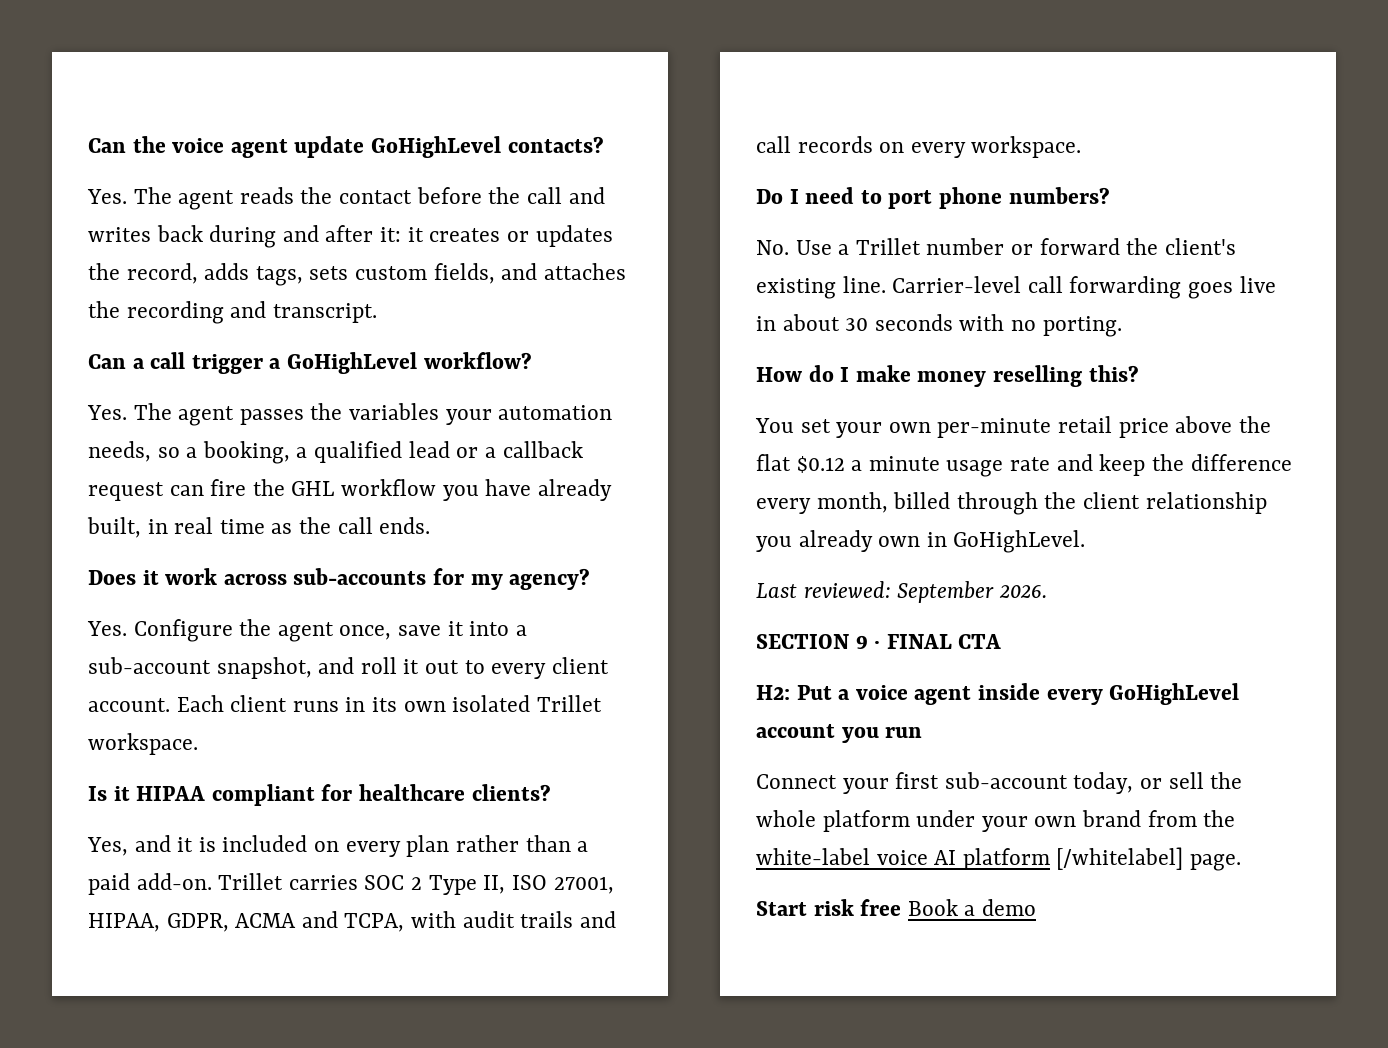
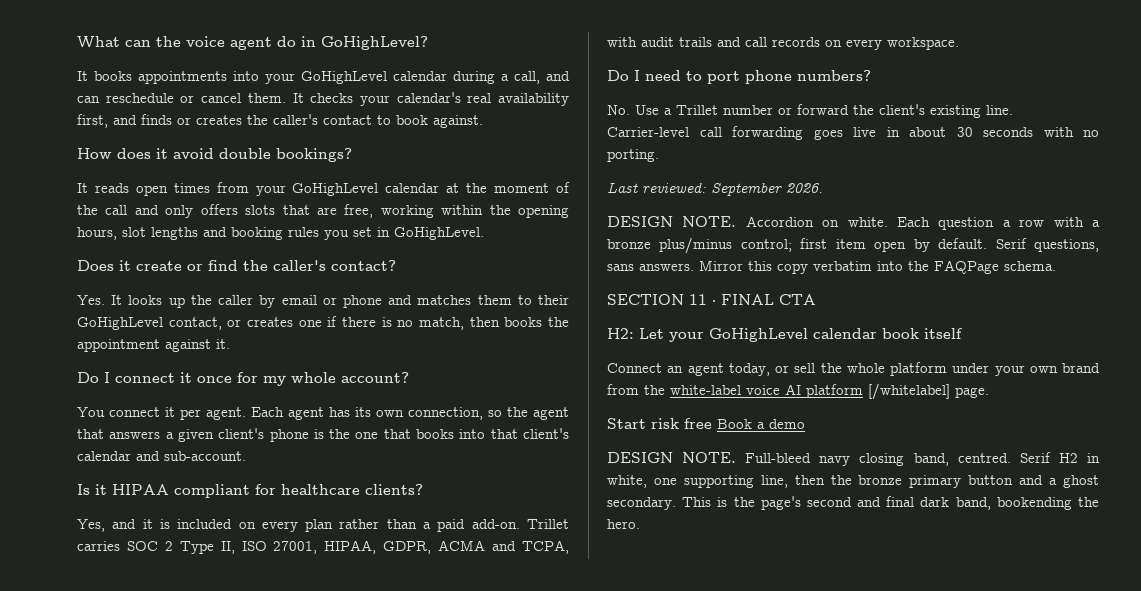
- Can the voice agent update GoHighLevel contacts?
- Yes. The agent reads the contact before the call and writes back during and after it: it creates or updates the record, adds tags, sets custom fields, and attaches the recording and transcript.
- Can a call trigger a GoHighLevel workflow?
- Yes. The agent passes the variables your automation needs, so a booking, a qualified lead or a callback request can fire the GHL workflow you have already built, in real time as the call ends.
- Does it work across sub-accounts for my agency?
- Yes. Configure the agent once, save it into a sub-account snapshot, and roll it out to every client account. Each client runs in its own isolated Trillet workspace.
+ What can the voice agent do in GoHighLevel?
+ It books appointments into your GoHighLevel calendar during a call, and can reschedule or cancel them. It checks your calendar's real availability first, and finds or creates the caller's contact to book against.
+ How does it avoid double bookings?
+ It reads open times from your GoHighLevel calendar at the moment of the call and only offers slots that are free, working within the opening hours, slot lengths and booking rules you set in GoHighLevel.
+ Does it create or find the caller's contact?
+ Yes. It looks up the caller by email or phone and matches them to their GoHighLevel contact, or creates one if there is no match, then books the appointment against it.
+ Do I connect it once for my whole account?
+ You connect it per agent. Each agent has its own connection, so the agent that answers a given client's phone is the one that books into that client's calendar and sub-account.
- How do I make money reselling this?
- You set your own per-minute retail price above the flat $0.12 a minute usage rate and keep the difference every month, billed through the client relationship you already own in GoHighLevel.
  Last reviewed: September 2026.
+ DESIGN NOTE. Accordion on white. Each question a row with a bronze plus/minus control; first item open by default. Serif questions, sans answers. Mirror this copy verbatim into the FAQPage schema.
- SECTION 9 · FINAL CTA
+ SECTION 11 · FINAL CTA
- H2: Put a voice agent inside every GoHighLevel account you run
- Connect your first sub-account today, or sell the whole platform under your own brand from the white-label voice AI platform [/whitelabel] page.
+ H2: Let your GoHighLevel calendar book itself
+ Connect an agent today, or sell the whole platform under your own brand from the white-label voice AI platform [/whitelabel] page.
+ DESIGN NOTE. Full-bleed navy closing band, centred. Serif H2 in white, one supporting line, then the bronze primary button and a ghost secondary. This is the page's second and final dark band, bookending the hero.

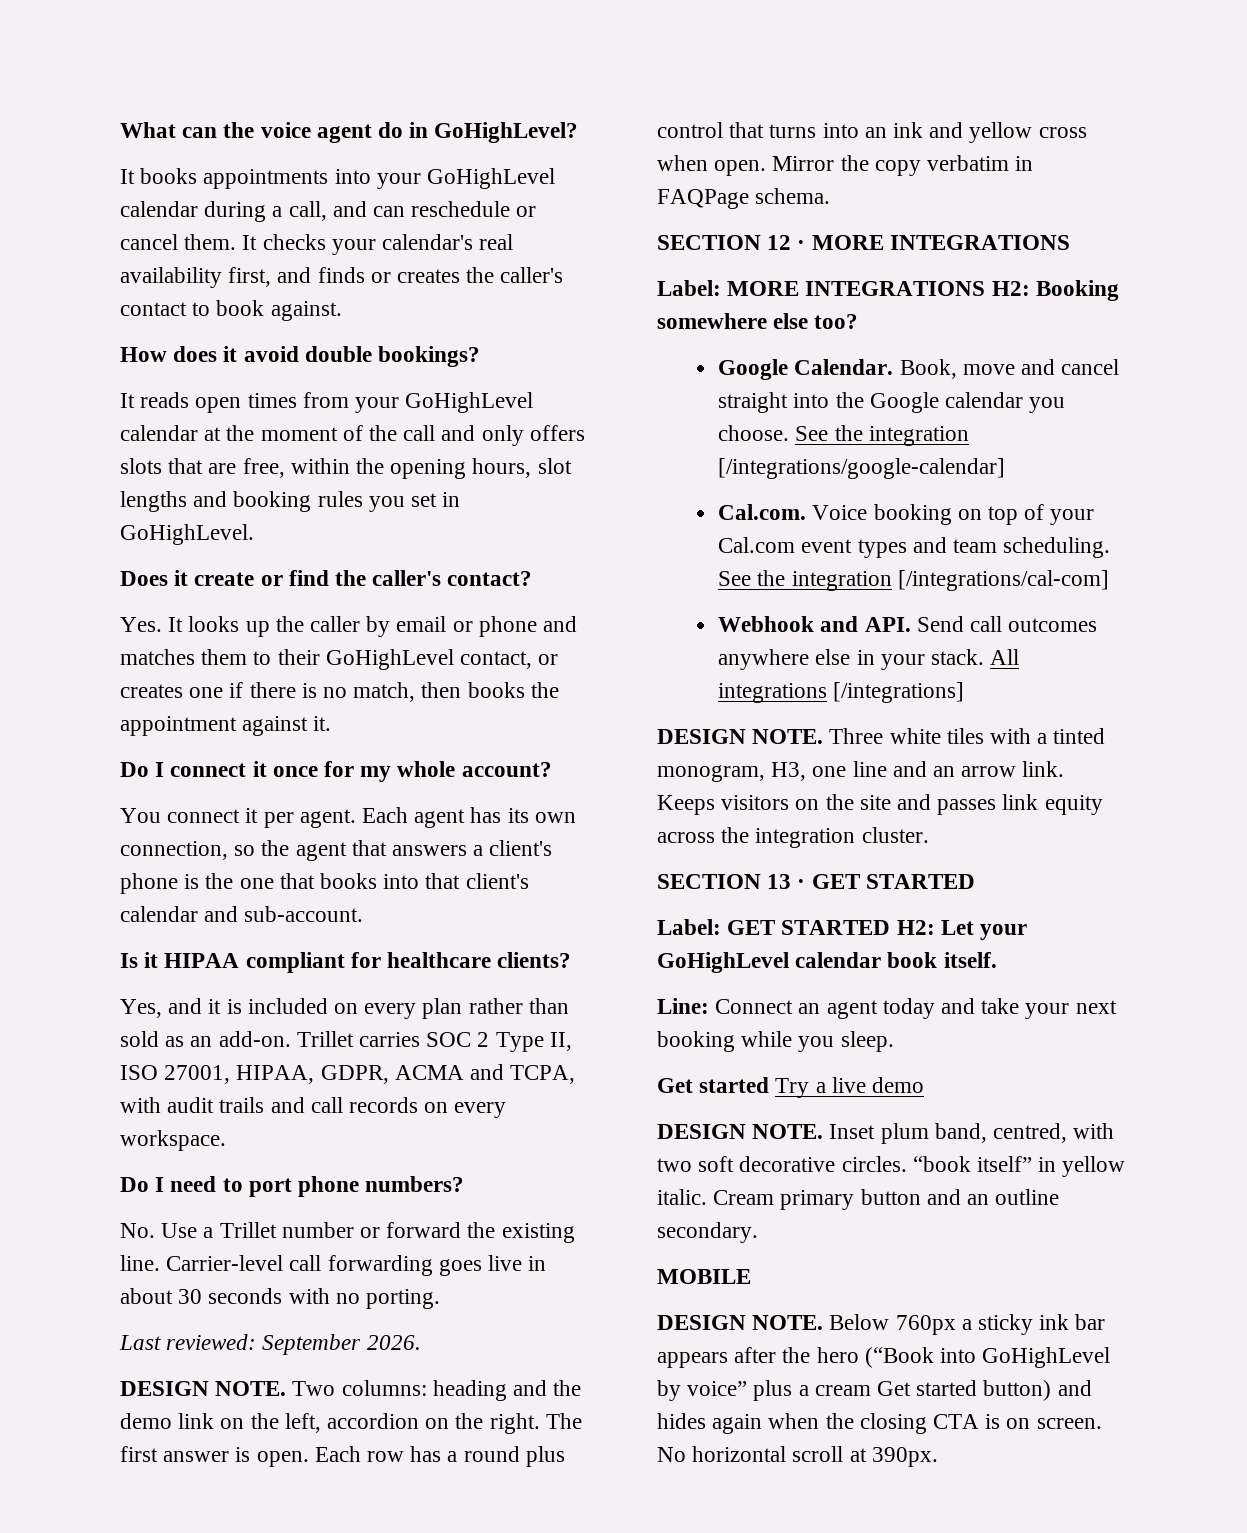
- It reads open times from your GoHighLevel calendar at the moment of the call and only offers slots that are free, working within the opening hours, slot lengths and booking rules you set in GoHighLevel.
+ It reads open times from your GoHighLevel calendar at the moment of the call and only offers slots that are free, within the opening hours, slot lengths and booking rules you set in GoHighLevel.
- Each agent has its own connection, so the agent that answers a given client's phone is the one that books into that client's calendar and sub-account.
+ Each agent has its own connection, so the agent that answers a client's phone is the one that books into that client's calendar and sub-account.
- Yes, and it is included on every plan rather than a paid add-on.
+ Yes, and it is included on every plan rather than sold as an add-on.
- No. Use a Trillet number or forward the client's existing line.
+ No. Use a Trillet number or forward the existing line.
- Accordion on white. Each question a row with a bronze plus/minus control; first item open by default. Serif questions, sans answers. Mirror this copy verbatim into the FAQPage schema.
- SECTION 11 · FINAL CTA
- H2: Let your GoHighLevel calendar book itself
- Connect an agent today, or sell the whole platform under your own brand from the white-label voice AI platform [/whitelabel] page.
- Start risk free Book a demo
- DESIGN NOTE. Full-bleed navy closing band, centred. Serif H2 in white, one supporting line, then the bronze primary button and a ghost secondary. This is the page's second and final dark band, bookending the hero.
+ Two columns: heading and the demo link on the left, accordion on the right. The first answer is open. Each row has a round plus control that turns into an ink and yellow cross when open. Mirror the copy verbatim in FAQPage schema.
+ SECTION 12 · MORE INTEGRATIONS
+ Label: MORE INTEGRATIONS H2: Booking somewhere else too?
+ Google Calendar. Book, move and cancel straight into the Google calendar you choose. See the integration [/integrations/google-calendar]
+ Cal.com. Voice booking on top of your Cal.com event types and team scheduling. See the integration [/integrations/cal-com]
+ Webhook and API. Send call outcomes anywhere else in your stack. All integrations [/integrations]
+ DESIGN NOTE. Three white tiles with a tinted monogram, H3, one line and an arrow link. Keeps visitors on the site and passes link equity across the integration cluster.
+ SECTION 13 · GET STARTED
+ Label: GET STARTED H2: Let your GoHighLevel calendar book itself.
+ Line: Connect an agent today and take your next booking while you sleep.
+ Get started Try a live demo
+ DESIGN NOTE. Inset plum band, centred, with two soft decorative circles. “book itself” in yellow italic. Cream primary button and an outline secondary.
+ MOBILE
+ DESIGN NOTE. Below 760px a sticky ink bar appears after the hero (“Book into GoHighLevel by voice” plus a cream Get started button) and hides again when the closing CTA is on screen. No horizontal scroll at 390px.

